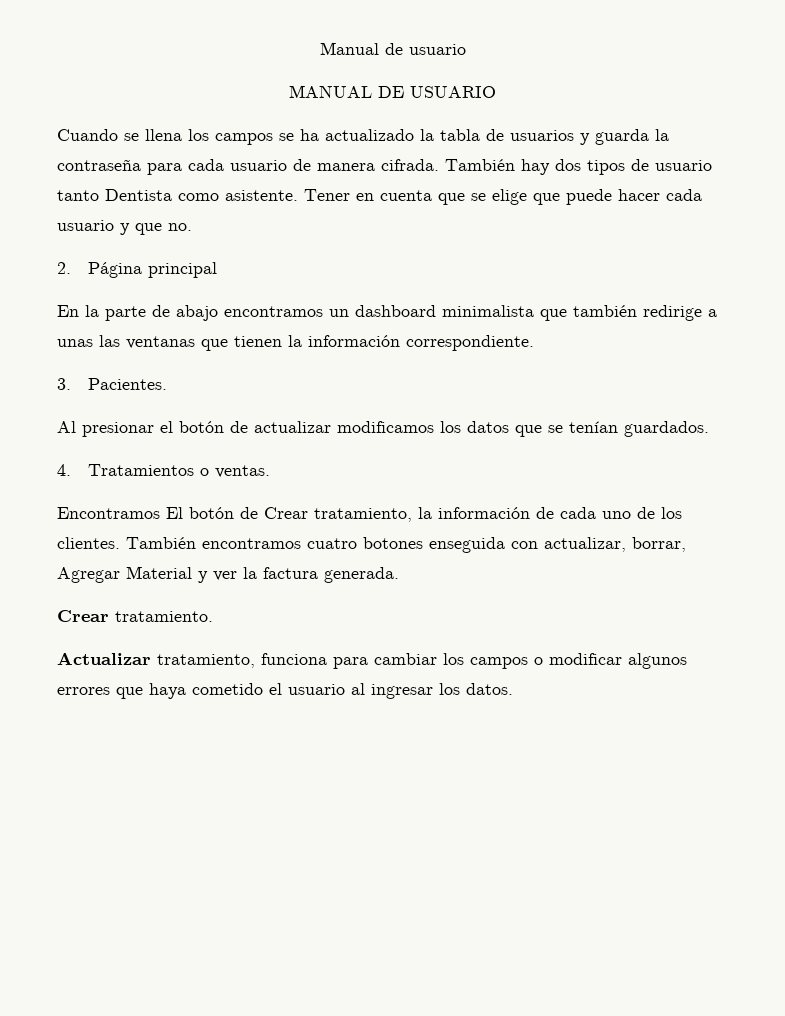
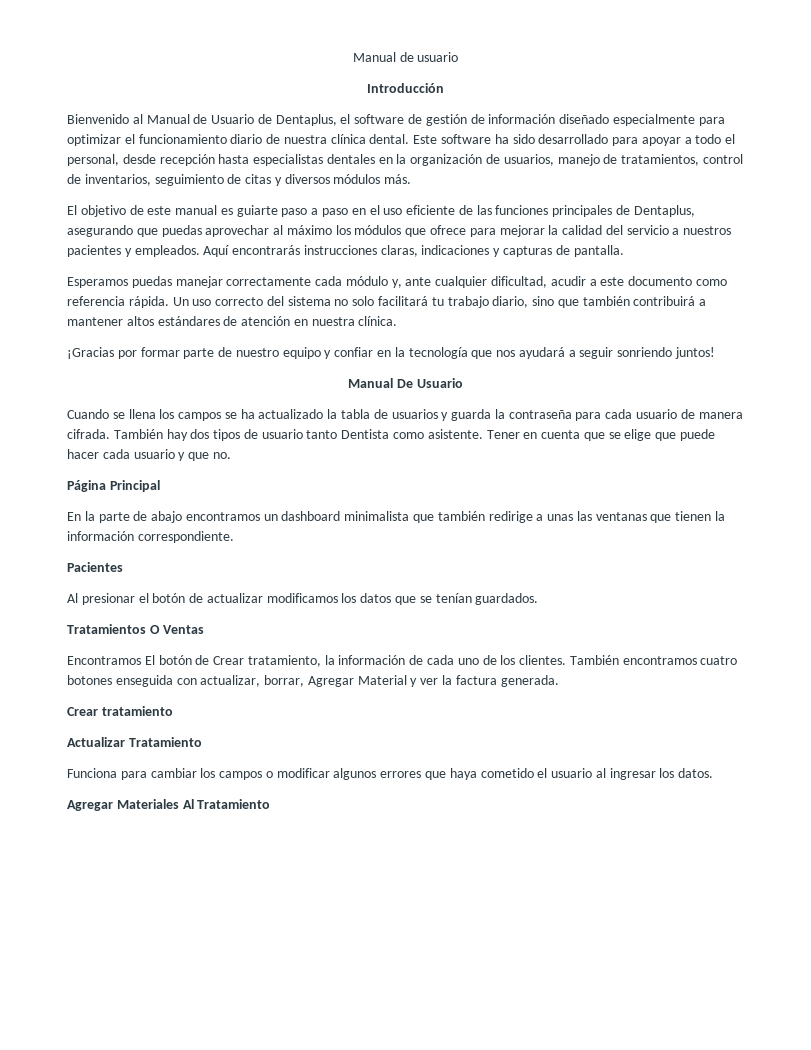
- MANUAL DE USUARIO
+ Introducción
+ Bienvenido al Manual de Usuario de Dentaplus, el software de gestión de información diseñado especialmente para optimizar el funcionamiento diario de nuestra clínica dental. Este software ha sido desarrollado para apoyar a todo el personal, desde recepción hasta especialistas dentales en la organización de usuarios, manejo de tratamientos, control de inventarios, seguimiento de citas y diversos módulos más.
+ El objetivo de este manual es guiarte paso a paso en el uso eficiente de las funciones principales de Dentaplus, asegurando que puedas aprovechar al máximo los módulos que ofrece para mejorar la calidad del servicio a nuestros pacientes y empleados. Aquí encontrarás instrucciones claras, indicaciones y capturas de pantalla.
+ Esperamos puedas manejar correctamente cada módulo y, ante cualquier dificultad, acudir a este documento como referencia rápida. Un uso correcto del sistema no solo facilitará tu trabajo diario, sino que también contribuirá a mantener altos estándares de atención en nuestra clínica.
+ ¡Gracias por formar parte de nuestro equipo y confiar en la tecnología que nos ayudará a seguir sonriendo juntos!
+ Manual De Usuario
- 2. Página principal
+ Página Principal
- 3. Pacientes.
+ Pacientes
- 4. Tratamientos o ventas.
+ Tratamientos O Ventas
- Crear tratamiento.
+ Crear tratamiento
- Actualizar tratamiento, funciona para cambiar los campos o modificar algunos errores que haya cometido el usuario al ingresar los datos.
+ Actualizar Tratamiento
+ Funciona para cambiar los campos o modificar algunos errores que haya cometido el usuario al ingresar los datos.
+ Agregar Materiales Al Tratamiento

